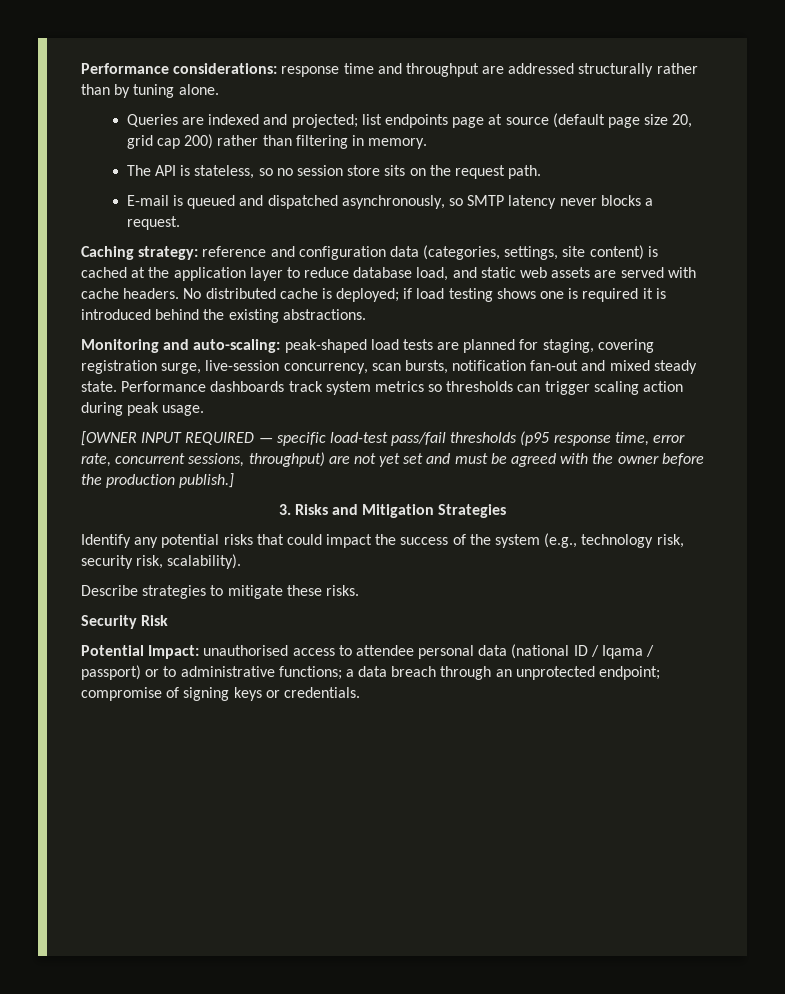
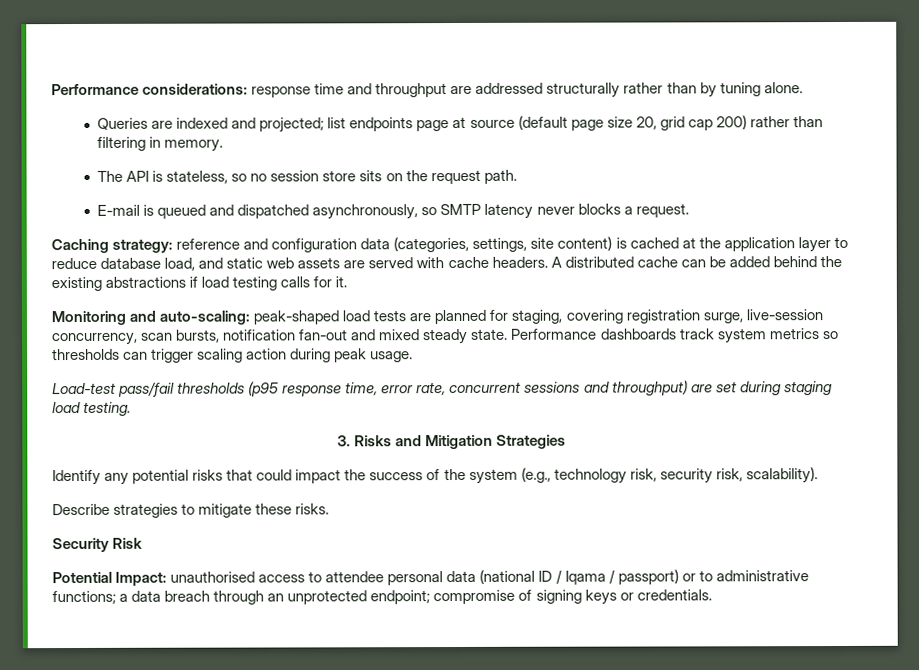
- No distributed cache is deployed; if load testing shows one is required it is introduced behind the existing abstractions.
+ A distributed cache can be added behind the existing abstractions if load testing calls for it.
- [OWNER INPUT REQUIRED — specific load-test pass/fail thresholds (p95 response time, error rate, concurrent sessions, throughput) are not yet set and must be agreed with the owner before the production publish.]
+ Load-test pass/fail thresholds (p95 response time, error rate, concurrent sessions and throughput) are set during staging load testing.

